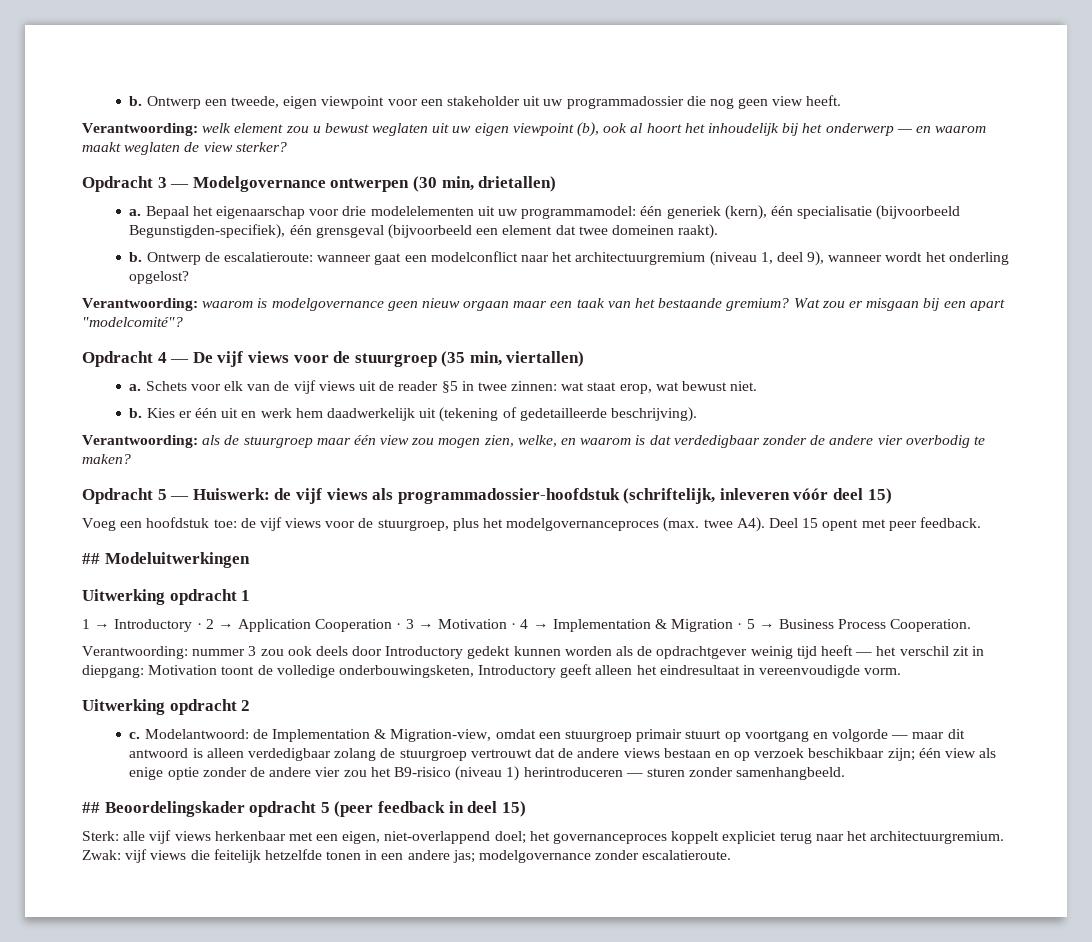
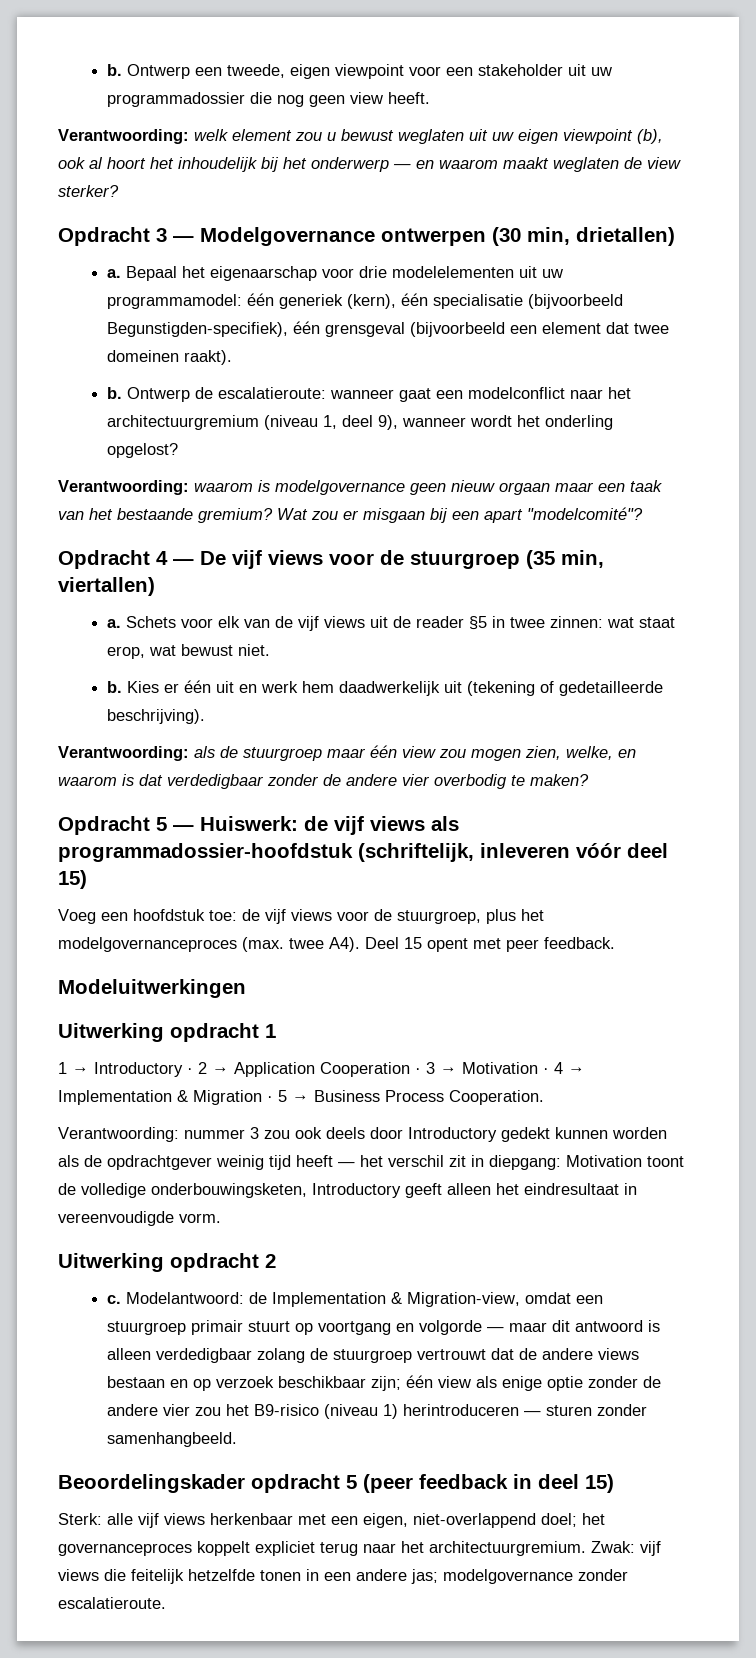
- ## Modeluitwerkingen
+ Modeluitwerkingen
- ## Beoordelingskader opdracht 5 (peer feedback in deel 15)
+ Beoordelingskader opdracht 5 (peer feedback in deel 15)

